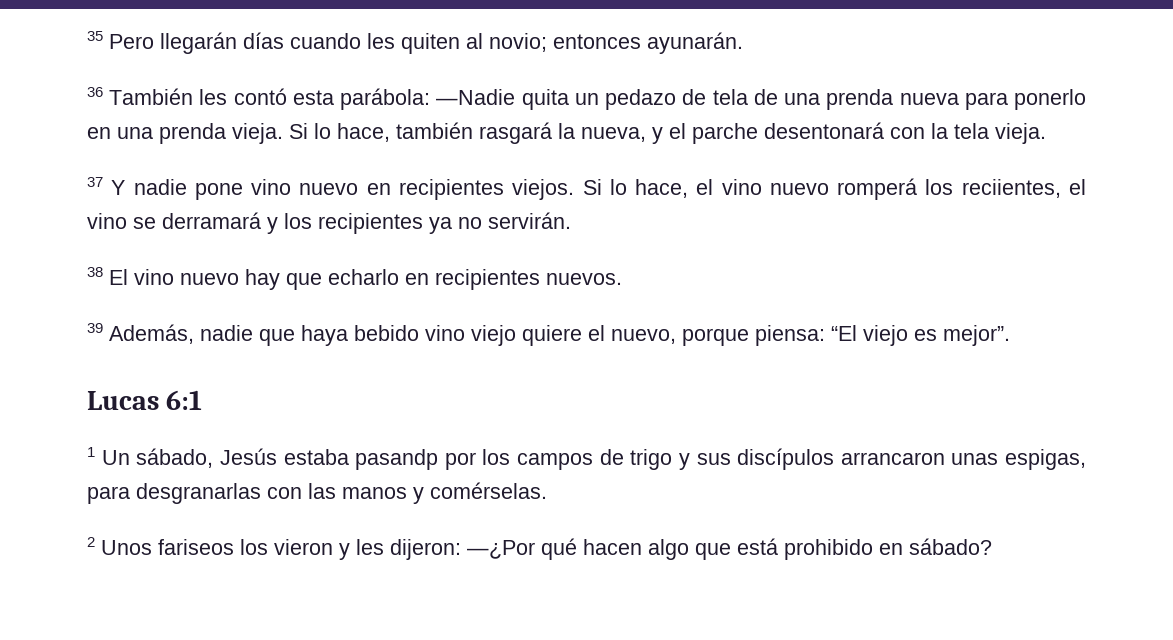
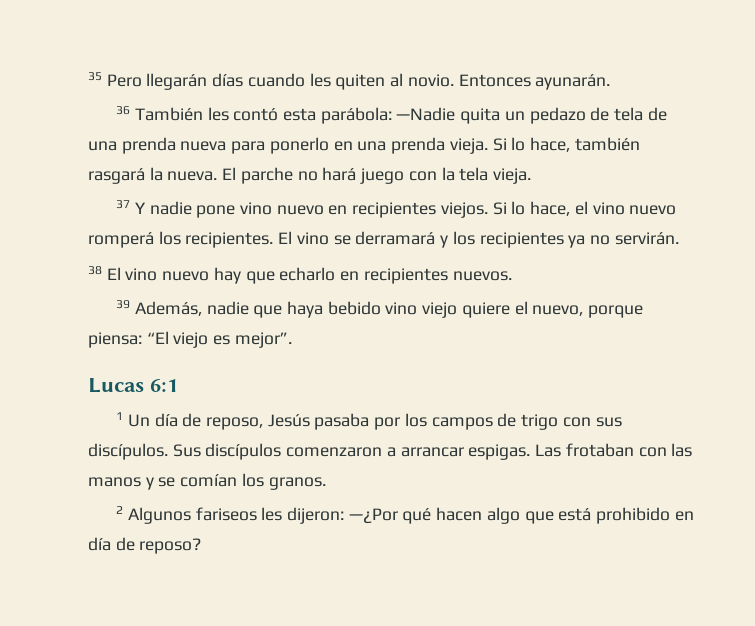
- 35 Pero llegarán días cuando les quiten al novio; entonces ayunarán.
+ 35 Pero llegarán días cuando les quiten al novio. Entonces ayunarán.
- Si lo hace, también rasgará la nueva, y el parche desentonará con la tela vieja.
+ Si lo hace, también rasgará la nueva. El parche no hará juego con la tela vieja.
- Si lo hace, el vino nuevo romperá los reciientes, el vino se derramará y los recipientes ya no servirán.
+ Si lo hace, el vino nuevo romperá los recipientes. El vino se derramará y los recipientes ya no servirán.
- 1 Un sábado, Jesús estaba pasandp por los campos de trigo y sus discípulos arrancaron unas espigas, para desgranarlas con las manos y comérselas.
- 2 Unos fariseos los vieron y les dijeron: —¿Por qué hacen algo que está prohibido en sábado?
+ 1 Un día de reposo, Jesús pasaba por los campos de trigo con sus discípulos. Sus discípulos comenzaron a arrancar espigas. Las frotaban con las manos y se comían los granos.
+ 2 Algunos fariseos les dijeron: —¿Por qué hacen algo que está prohibido en día de reposo?

